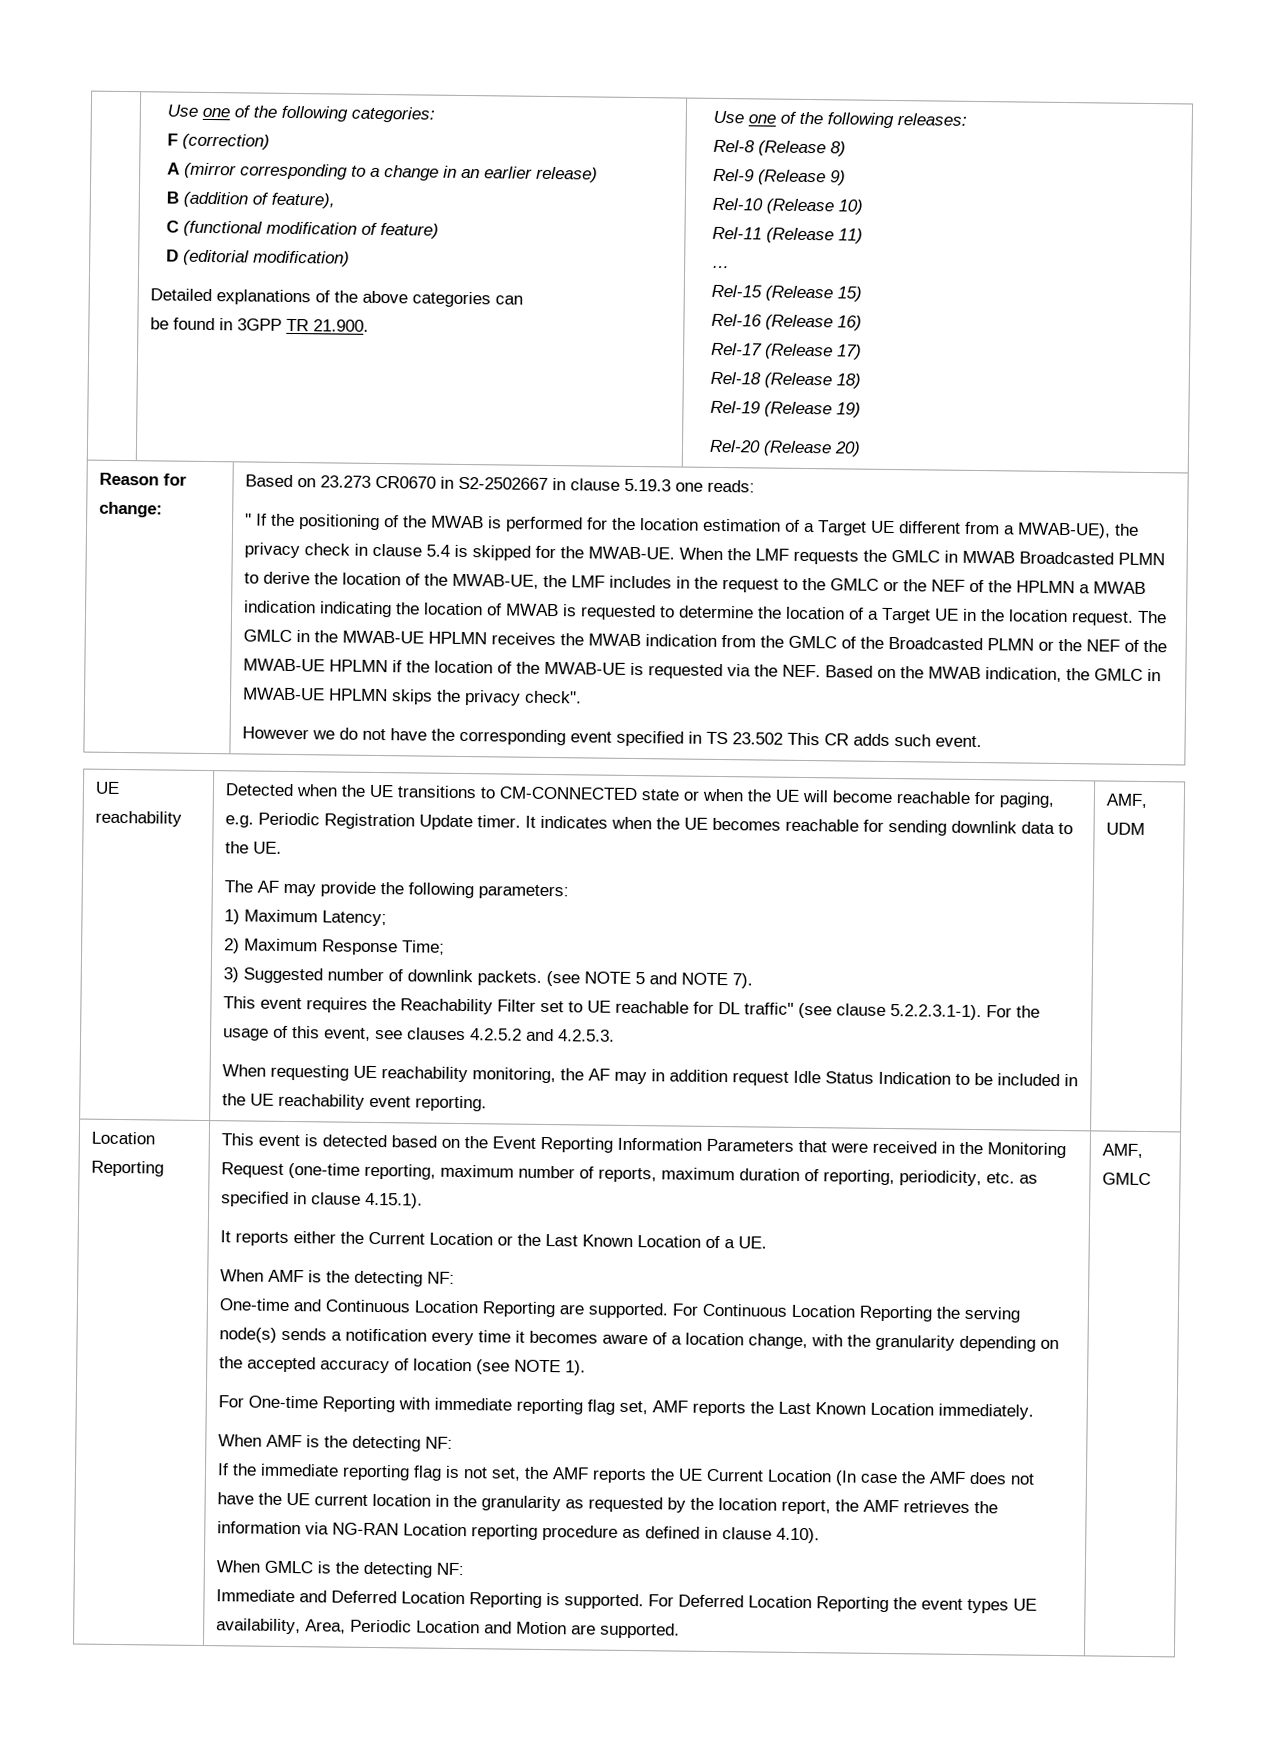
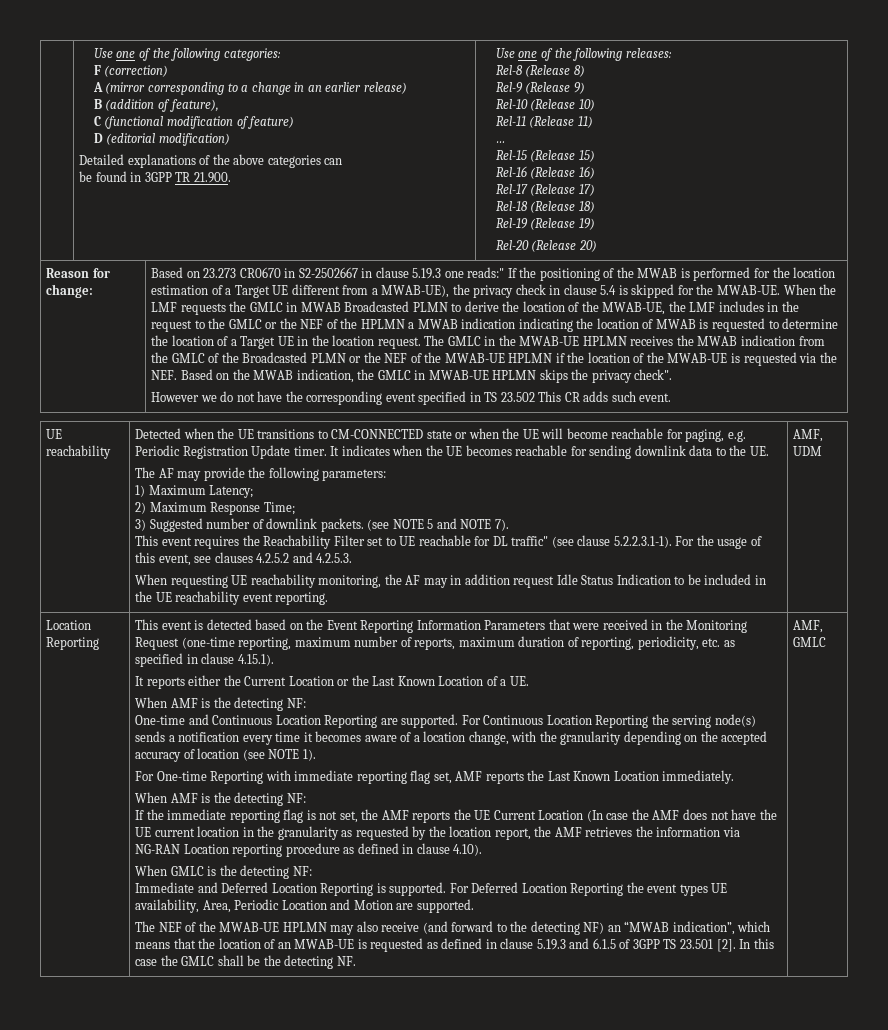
- Based on 23.273 CR0670 in S2-2502667 in clause 5.19.3 one reads:
- " If the positioning of the MWAB is performed for the location estimation of a Target UE different from a MWAB-UE), the privacy check in clause 5.4 is skipped for the MWAB-UE.
+ Based on 23.273 CR0670 in S2-2502667 in clause 5.19.3 one reads:" If the positioning of the MWAB is performed for the location estimation of a Target UE different from a MWAB-UE), the privacy check in clause 5.4 is skipped for the MWAB-UE.
+ The NEF of the MWAB-UE HPLMN may also receive (and forward to the detecting NF) an “MWAB indication”, which means that the location of an MWAB-UE is requested as defined in clause 5.19.3 and 6.1.5 of 3GPP TS 23.501 [2]. In this case the GMLC shall be the detecting NF.

